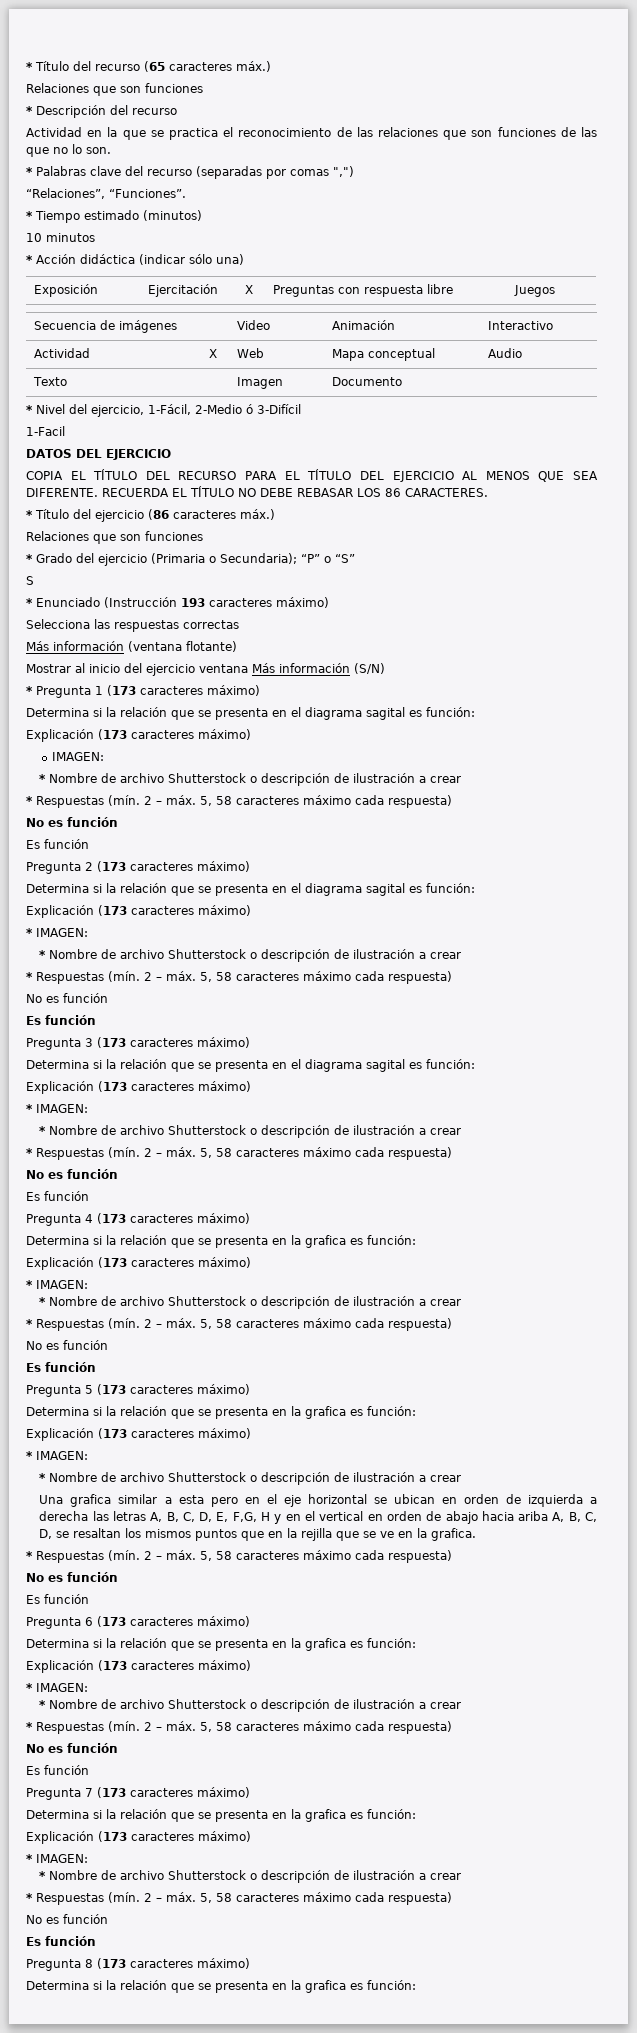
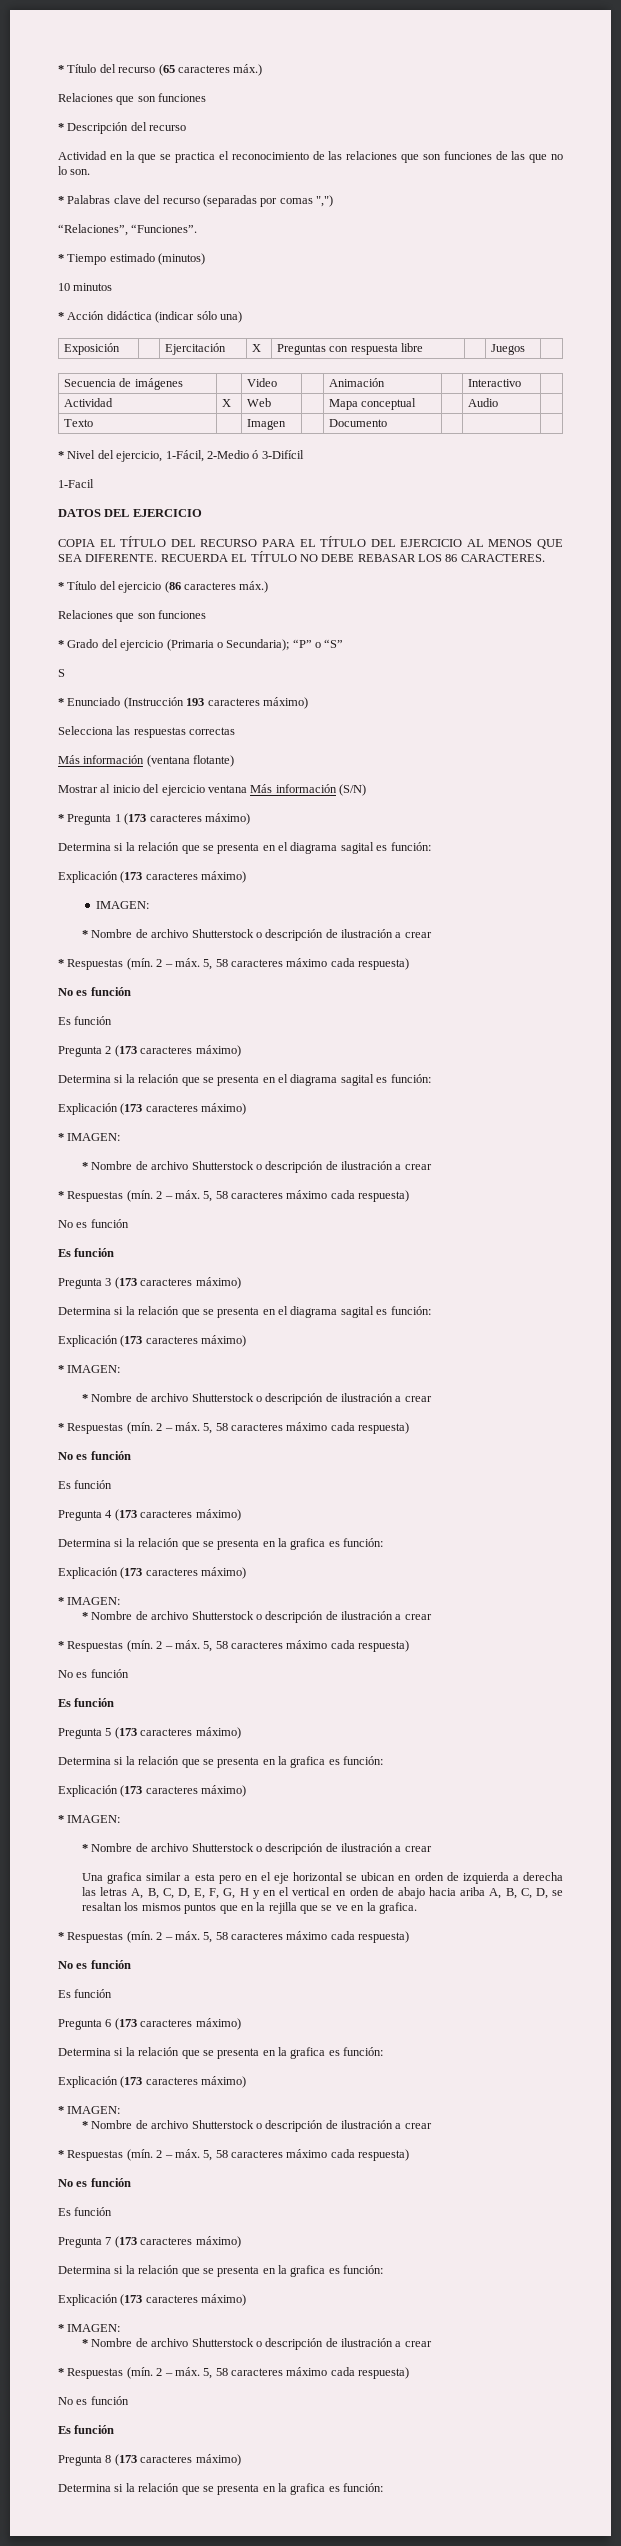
- Una grafica similar a esta pero en el eje horizontal se ubican en orden de izquierda a derecha las letras A, B, C, D, E, F,G, H y en el vertical en orden de abajo hacia ariba A, B, C, D, se resaltan los mismos puntos que en la rejilla que se ve en la grafica.
+ Una grafica similar a esta pero en el eje horizontal se ubican en orden de izquierda a derecha las letras A, B, C, D, E, F, G, H y en el vertical en orden de abajo hacia ariba A, B, C, D, se resaltan los mismos puntos que en la rejilla que se ve en la grafica.

